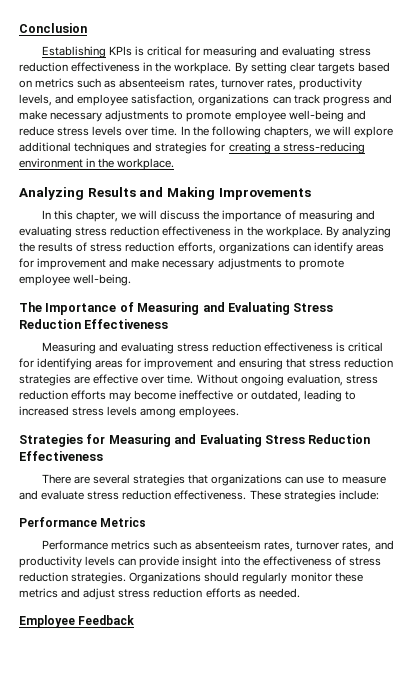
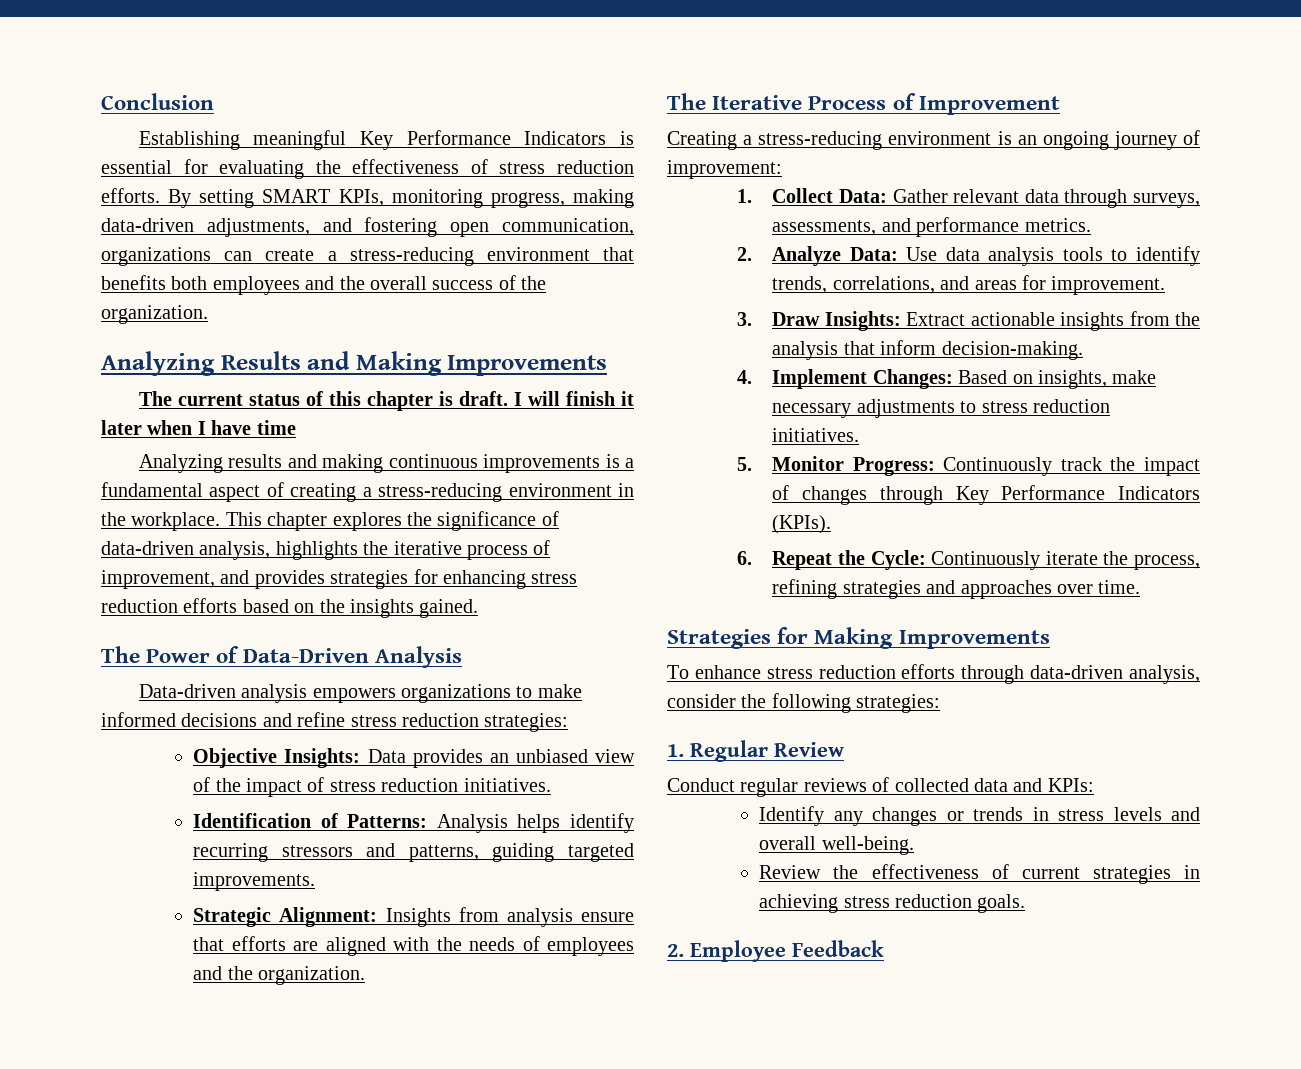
- Establishing KPIs is critical for measuring and evaluating stress reduction effectiveness in the workplace. By setting clear targets based on metrics such as absenteeism rates, turnover rates, productivity levels, and employee satisfaction, organizations can track progress and make necessary adjustments to promote employee well-being and reduce stress levels over time. In the following chapters, we will explore additional techniques and strategies for creating a stress-reducing environment in the workplace.
+ Establishing meaningful Key Performance Indicators is essential for evaluating the effectiveness of stress reduction efforts. By setting SMART KPIs, monitoring progress, making data-driven adjustments, and fostering open communication, organizations can create a stress-reducing environment that benefits both employees and the overall success of the organization.
  Analyzing Results and Making Improvements
- In this chapter, we will discuss the importance of measuring and evaluating stress reduction effectiveness in the workplace. By analyzing the results of stress reduction efforts, organizations can identify areas for improvement and make necessary adjustments to promote employee well-being.
- The Importance of Measuring and Evaluating Stress Reduction Effectiveness
- Measuring and evaluating stress reduction effectiveness is critical for identifying areas for improvement and ensuring that stress reduction strategies are effective over time. Without ongoing evaluation, stress reduction efforts may become ineffective or outdated, leading to increased stress levels among employees.
- Strategies for Measuring and Evaluating Stress Reduction Effectiveness
- There are several strategies that organizations can use to measure and evaluate stress reduction effectiveness. These strategies include:
- Performance Metrics
- Performance metrics such as absenteeism rates, turnover rates, and productivity levels can provide insight into the effectiveness of stress reduction strategies. Organizations should regularly monitor these metrics and adjust stress reduction efforts as needed.
- Employee Feedback
+ The current status of this chapter is draft. I will finish it later when I have time
+ Analyzing results and making continuous improvements is a fundamental aspect of creating a stress-reducing environment in the workplace. This chapter explores the significance of data-driven analysis, highlights the iterative process of improvement, and provides strategies for enhancing stress reduction efforts based on the insights gained.
+ The Power of Data-Driven Analysis
+ Data-driven analysis empowers organizations to make informed decisions and refine stress reduction strategies:
+ Objective Insights: Data provides an unbiased view of the impact of stress reduction initiatives.
+ Identification of Patterns: Analysis helps identify recurring stressors and patterns, guiding targeted improvements.
+ Strategic Alignment: Insights from analysis ensure that efforts are aligned with the needs of employees and the organization.
+ The Iterative Process of Improvement
+ Creating a stress-reducing environment is an ongoing journey of improvement:
+ 1. Collect Data: Gather relevant data through surveys, assessments, and performance metrics.
+ 2. Analyze Data: Use data analysis tools to identify trends, correlations, and areas for improvement.
+ 3. Draw Insights: Extract actionable insights from the analysis that inform decision-making.
+ 4. Implement Changes: Based on insights, make necessary adjustments to stress reduction initiatives.
+ 5. Monitor Progress: Continuously track the impact of changes through Key Performance Indicators (KPIs).
+ 6. Repeat the Cycle: Continuously iterate the process, refining strategies and approaches over time.
+ Strategies for Making Improvements
+ To enhance stress reduction efforts through data-driven analysis, consider the following strategies:
+ 1. Regular Review
+ Conduct regular reviews of collected data and KPIs:
+ Identify any changes or trends in stress levels and overall well-being.
+ Review the effectiveness of current strategies in achieving stress reduction goals.
+ 2. Employee Feedback

